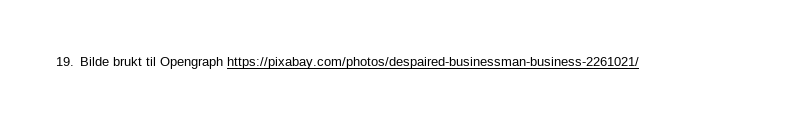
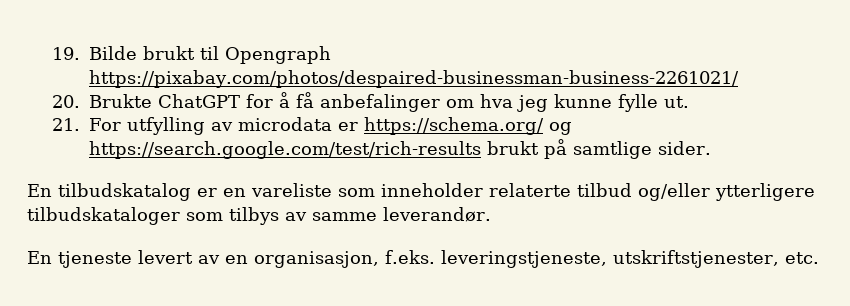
+ 20. Brukte ChatGPT for å få anbefalinger om hva jeg kunne fylle ut.
+ 21. For utfylling av microdata er https://schema.org/ og https://search.google.com/test/rich-results brukt på samtlige sider.
+ En tilbudskatalog er en vareliste som inneholder relaterte tilbud og/eller ytterligere tilbudskataloger som tilbys av samme leverandør.
+ En tjeneste levert av en organisasjon, f.eks. leveringstjeneste, utskriftstjenester, etc.

